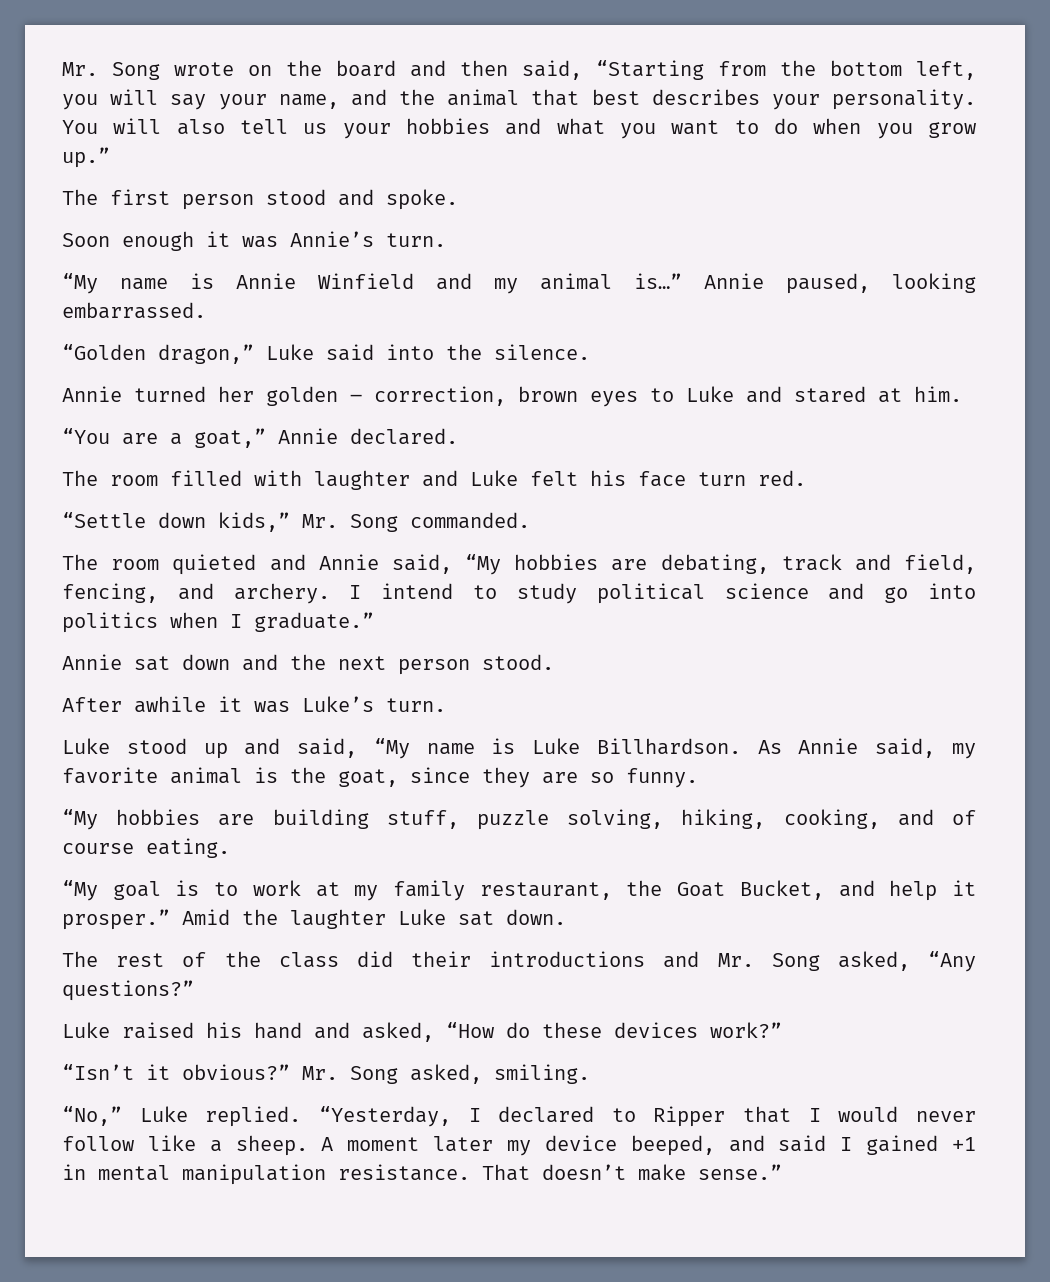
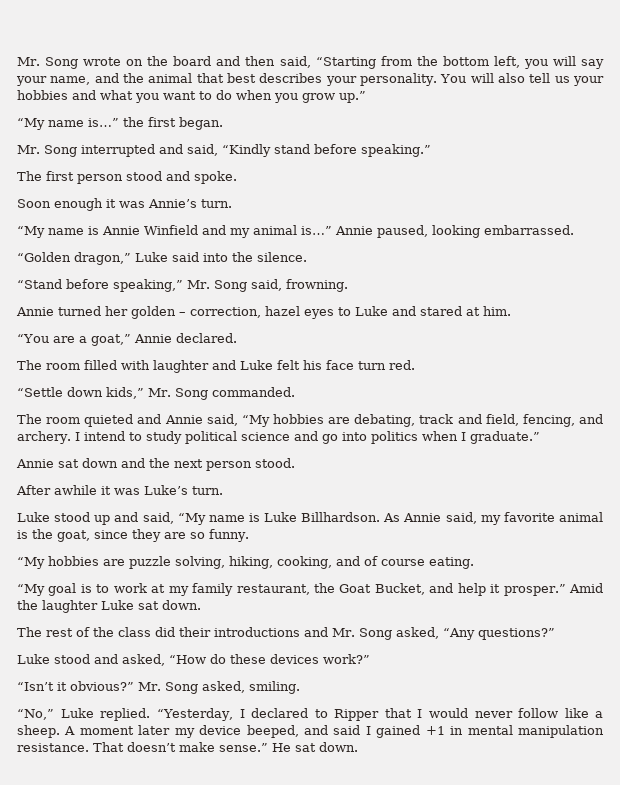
+ “My name is…” the first began.
+ Mr. Song interrupted and said, “Kindly stand before speaking.”
+ “Stand before speaking,” Mr. Song said, frowning.
- Annie turned her golden – correction, brown eyes to Luke and stared at him.
+ Annie turned her golden – correction, hazel eyes to Luke and stared at him.
- “My hobbies are building stuff, puzzle solving, hiking, cooking, and of course eating.
+ “My hobbies are puzzle solving, hiking, cooking, and of course eating.
- Luke raised his hand and asked, “How do these devices work?”
+ Luke stood and asked, “How do these devices work?”
+ He sat down.

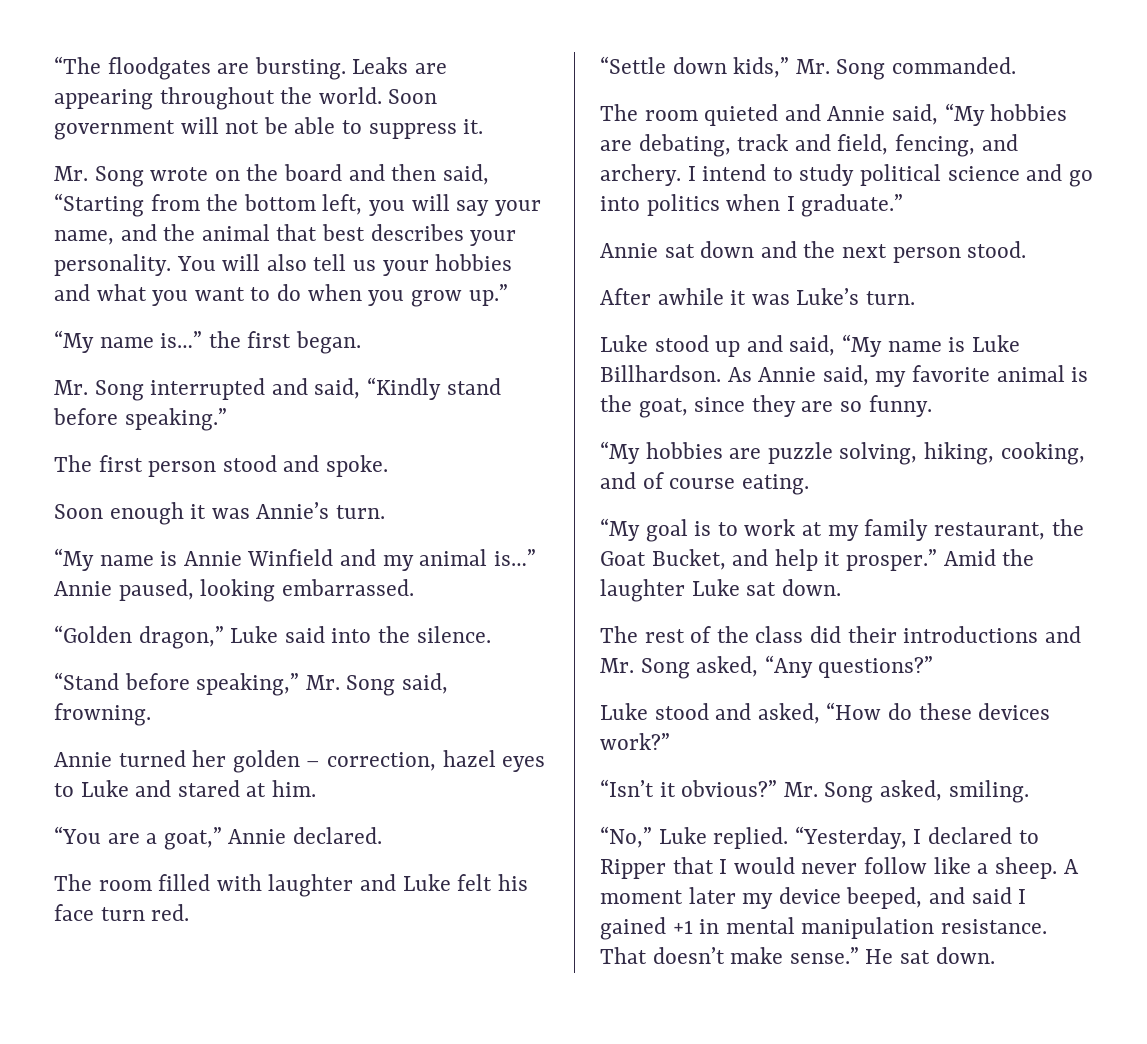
+ “The floodgates are bursting. Leaks are appearing throughout the world. Soon government will not be able to suppress it.

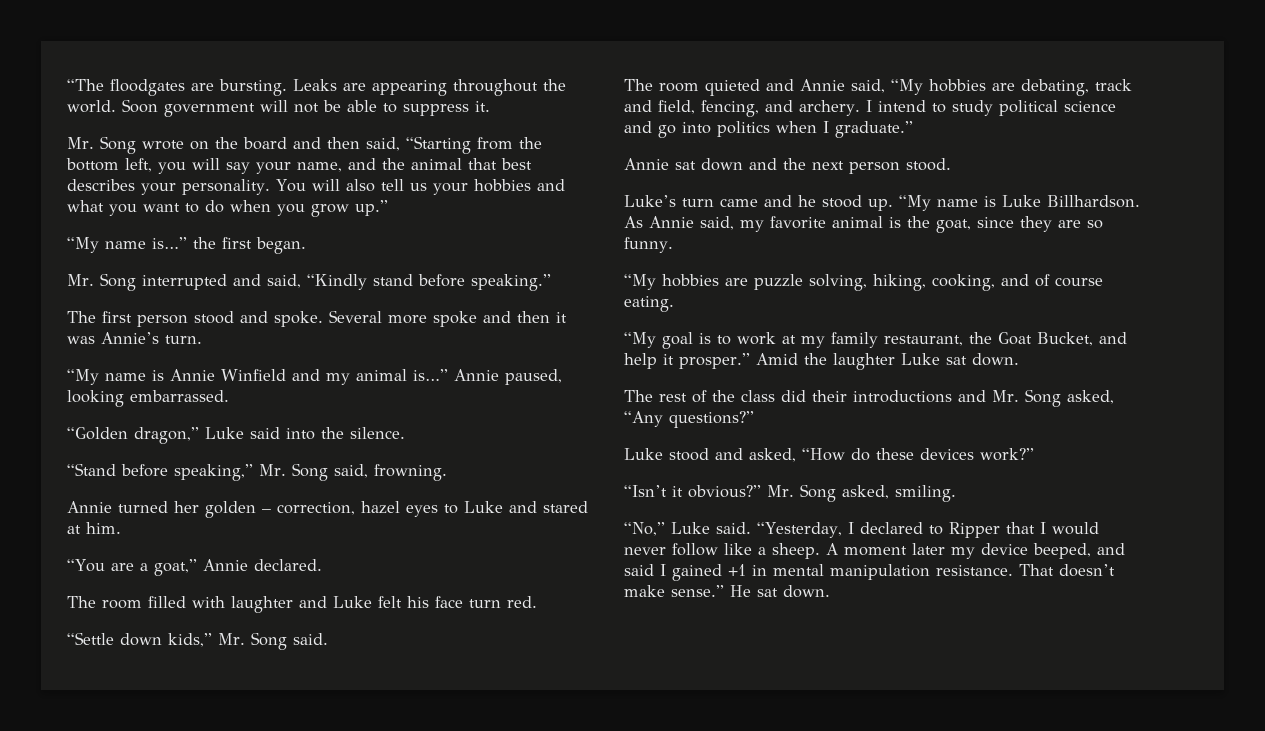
- The first person stood and spoke.
- Soon enough it was Annie’s turn.
+ The first person stood and spoke. Several more spoke and then it was Annie’s turn.
- “Settle down kids,” Mr. Song commanded.
+ “Settle down kids,” Mr. Song said.
- After awhile it was Luke’s turn.
- Luke stood up and said, “My name is Luke Billhardson.
+ Luke’s turn came and he stood up. “My name is Luke Billhardson.
- “No,” Luke replied.
+ “No,” Luke said.

